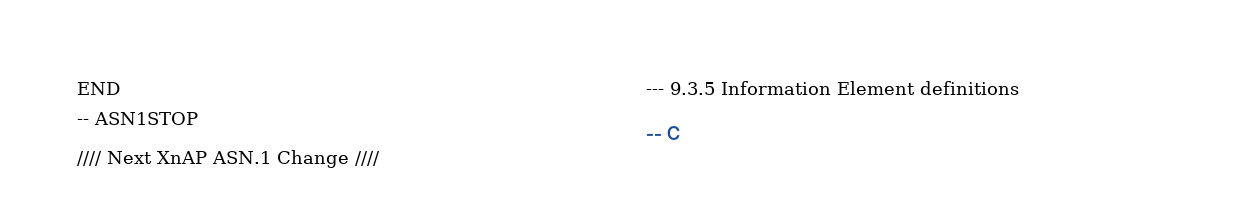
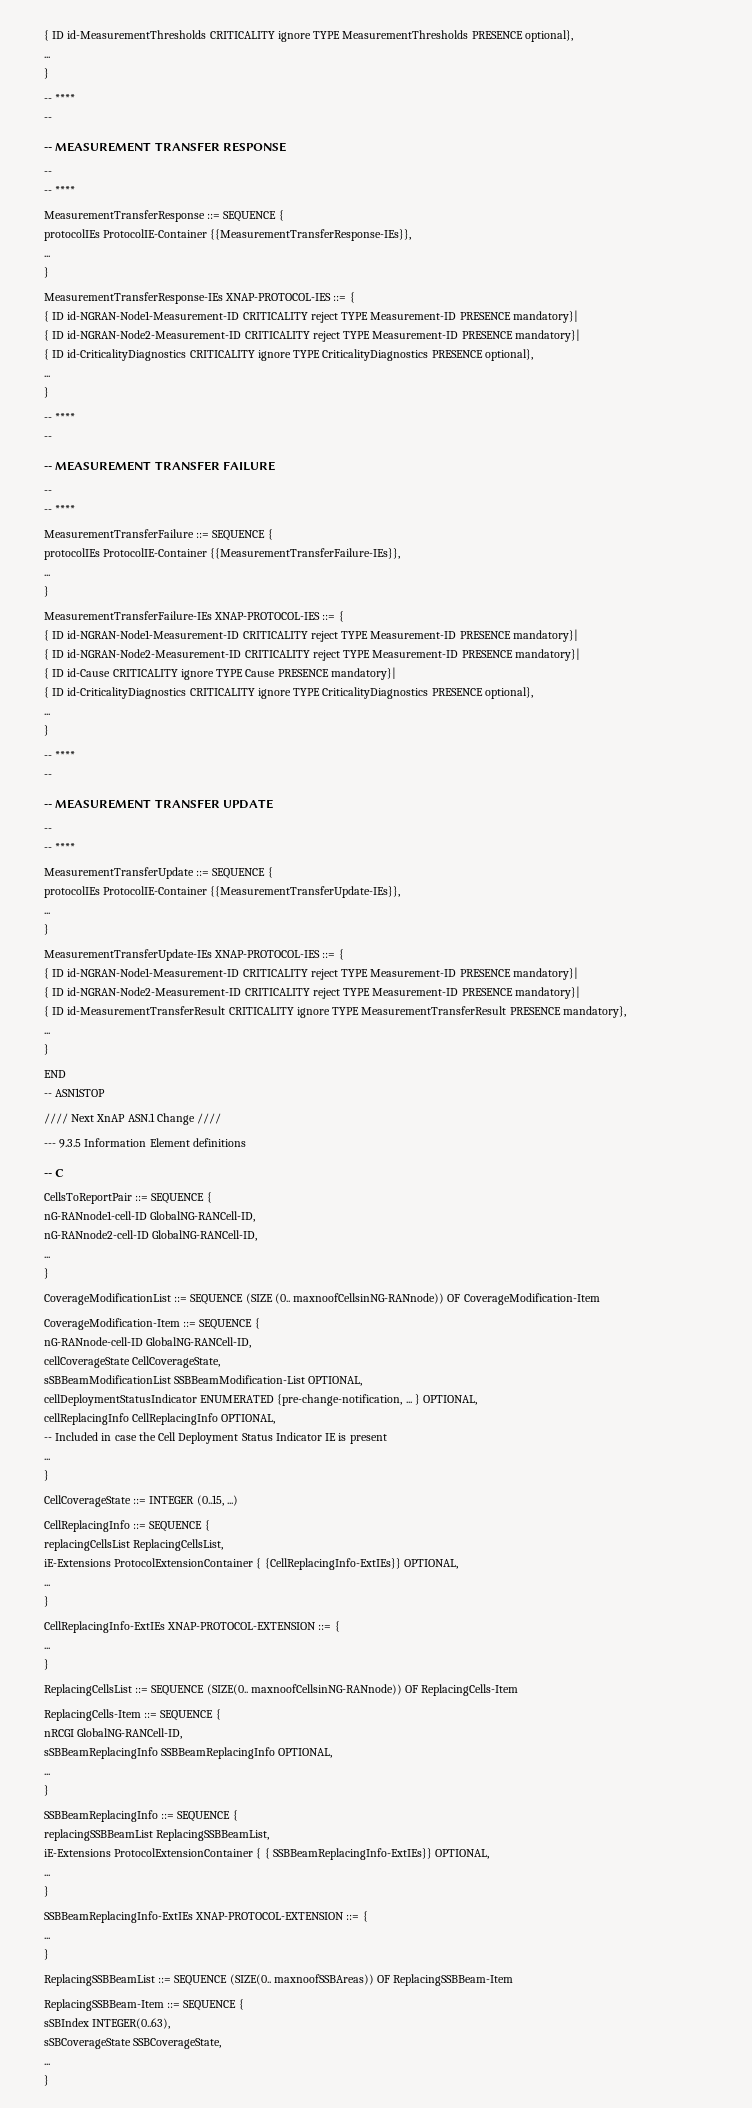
+ { ID id-MeasurementThresholds CRITICALITY ignore TYPE MeasurementThresholds PRESENCE optional},
+ ...
+ }
+ -- ****
+ --
+ -- MEASUREMENT TRANSFER RESPONSE
+ --
+ -- ****
+ MeasurementTransferResponse ::= SEQUENCE {
+ protocolIEs ProtocolIE-Container {{MeasurementTransferResponse-IEs}},
+ ...
+ }
+ MeasurementTransferResponse-IEs XNAP-PROTOCOL-IES ::= {
+ { ID id-NGRAN-Node1-Measurement-ID CRITICALITY reject TYPE Measurement-ID PRESENCE mandatory}|
+ { ID id-NGRAN-Node2-Measurement-ID CRITICALITY reject TYPE Measurement-ID PRESENCE mandatory}|
+ { ID id-CriticalityDiagnostics CRITICALITY ignore TYPE CriticalityDiagnostics PRESENCE optional},
+ ...
+ }
+ -- ****
+ --
+ -- MEASUREMENT TRANSFER FAILURE
+ --
+ -- ****
+ MeasurementTransferFailure ::= SEQUENCE {
+ protocolIEs ProtocolIE-Container {{MeasurementTransferFailure-IEs}},
+ ...
+ }
+ MeasurementTransferFailure-IEs XNAP-PROTOCOL-IES ::= {
+ { ID id-NGRAN-Node1-Measurement-ID CRITICALITY reject TYPE Measurement-ID PRESENCE mandatory}|
+ { ID id-NGRAN-Node2-Measurement-ID CRITICALITY reject TYPE Measurement-ID PRESENCE mandatory}|
+ { ID id-Cause CRITICALITY ignore TYPE Cause PRESENCE mandatory}|
+ { ID id-CriticalityDiagnostics CRITICALITY ignore TYPE CriticalityDiagnostics PRESENCE optional},
+ ...
+ }
+ -- ****
+ --
+ -- MEASUREMENT TRANSFER UPDATE
+ --
+ -- ****
+ MeasurementTransferUpdate ::= SEQUENCE {
+ protocolIEs ProtocolIE-Container {{MeasurementTransferUpdate-IEs}},
+ ...
+ }
+ MeasurementTransferUpdate-IEs XNAP-PROTOCOL-IES ::= {
+ { ID id-NGRAN-Node1-Measurement-ID CRITICALITY reject TYPE Measurement-ID PRESENCE mandatory}|
+ { ID id-NGRAN-Node2-Measurement-ID CRITICALITY reject TYPE Measurement-ID PRESENCE mandatory}|
+ { ID id-MeasurementTransferResult CRITICALITY ignore TYPE MeasurementTransferResult PRESENCE mandatory},
+ ...
+ }
+ CellsToReportPair ::= SEQUENCE {
+ nG-RANnode1-cell-ID GlobalNG-RANCell-ID,
+ nG-RANnode2-cell-ID GlobalNG-RANCell-ID,
+ ...
+ }
+ CoverageModificationList ::= SEQUENCE (SIZE (0.. maxnoofCellsinNG-RANnode)) OF CoverageModification-Item
+ CoverageModification-Item ::= SEQUENCE {
+ nG-RANnode-cell-ID GlobalNG-RANCell-ID,
+ cellCoverageState CellCoverageState,
+ sSBBeamModificationList SSBBeamModification-List OPTIONAL,
+ cellDeploymentStatusIndicator ENUMERATED {pre-change-notification, ... } OPTIONAL,
+ cellReplacingInfo CellReplacingInfo OPTIONAL,
+ -- Included in case the Cell Deployment Status Indicator IE is present
+ ...
+ }
+ CellCoverageState ::= INTEGER (0..15, ...)
+ CellReplacingInfo ::= SEQUENCE {
+ replacingCellsList ReplacingCellsList,
+ iE-Extensions ProtocolExtensionContainer { {CellReplacingInfo-ExtIEs}} OPTIONAL,
+ ...
+ }
+ CellReplacingInfo-ExtIEs XNAP-PROTOCOL-EXTENSION ::= {
+ ...
+ }
+ ReplacingCellsList ::= SEQUENCE (SIZE(0.. maxnoofCellsinNG-RANnode)) OF ReplacingCells-Item
+ ReplacingCells-Item ::= SEQUENCE {
+ nRCGI GlobalNG-RANCell-ID,
+ sSBBeamReplacingInfo SSBBeamReplacingInfo OPTIONAL,
+ ...
+ }
+ SSBBeamReplacingInfo ::= SEQUENCE {
+ replacingSSBBeamList ReplacingSSBBeamList,
+ iE-Extensions ProtocolExtensionContainer { { SSBBeamReplacingInfo-ExtIEs}} OPTIONAL,
+ ...
+ }
+ SSBBeamReplacingInfo-ExtIEs XNAP-PROTOCOL-EXTENSION ::= {
+ ...
+ }
+ ReplacingSSBBeamList ::= SEQUENCE (SIZE(0.. maxnoofSSBAreas)) OF ReplacingSSBBeam-Item
+ ReplacingSSBBeam-Item ::= SEQUENCE {
+ sSBIndex INTEGER(0..63),
+ sSBCoverageState SSBCoverageState,
+ ...
+ }

